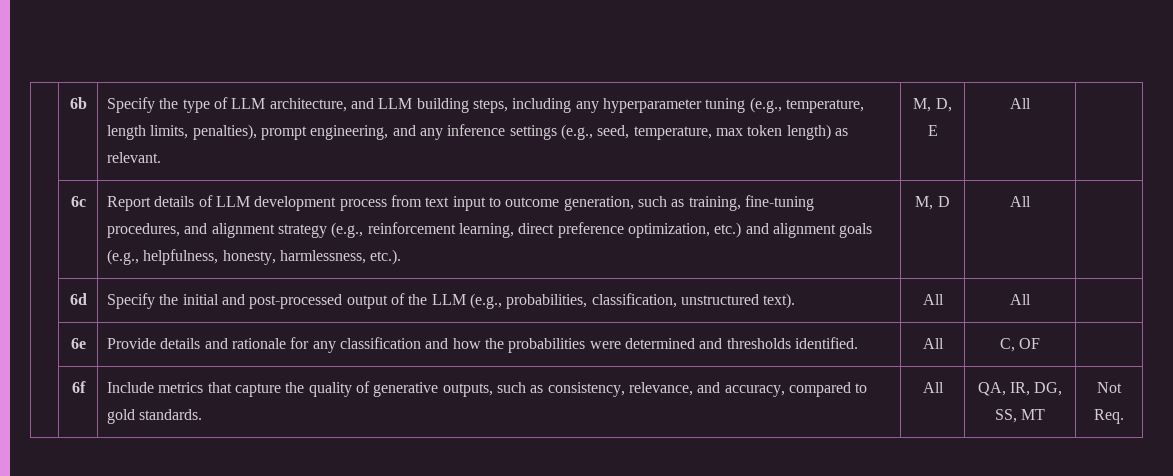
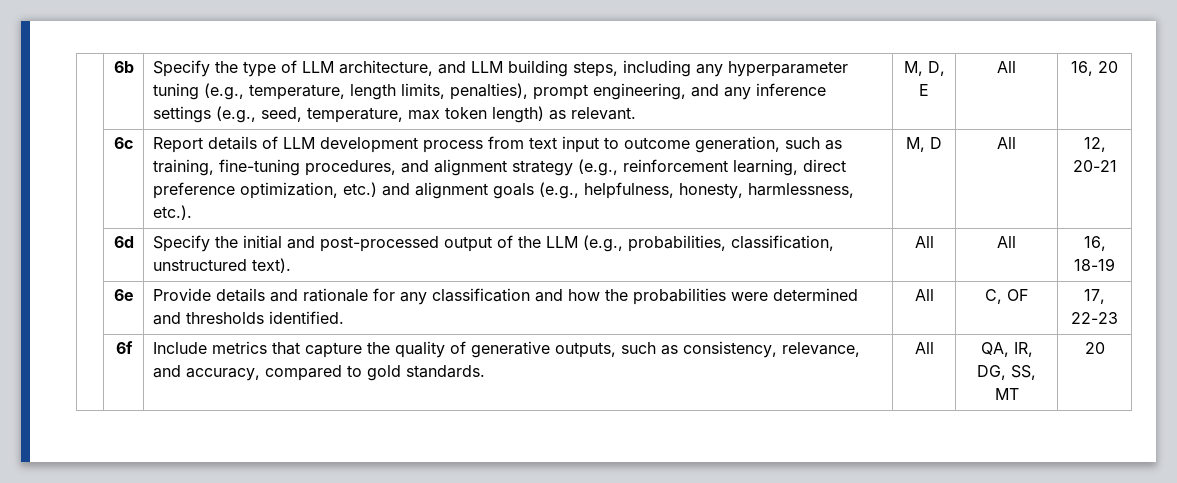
- | 6b | Specify the type of LLM architecture, and LLM building steps, including any hyperparameter tuning (e.g., temperature, length limits, penalties), prompt engineering, and any inference settings (e.g., seed, temperature, max token length) as relevant. | M, D, E | All |
+ | 6b | Specify the type of LLM architecture, and LLM building steps, including any hyperparameter tuning (e.g., temperature, length limits, penalties), prompt engineering, and any inference settings (e.g., seed, temperature, max token length) as relevant. | M, D, E | All | 16, 20
+ 12, 20-21
- | 6d | Specify the initial and post-processed output of the LLM (e.g., probabilities, classification, unstructured text). | All | All |
+ | 6d | Specify the initial and post-processed output of the LLM (e.g., probabilities, classification, unstructured text). | All | All | 16, 18-19
- | 6e | Provide details and rationale for any classification and how the probabilities were determined and thresholds identified. | All | C, OF |
+ | 6e | Provide details and rationale for any classification and how the probabilities were determined and thresholds identified. | All | C, OF | 17, 22-23
- | 6f | Include metrics that capture the quality of generative outputs, such as consistency, relevance, and accuracy, compared to gold standards. | All | QA, IR, DG, SS, MT | Not Req.
+ | 6f | Include metrics that capture the quality of generative outputs, such as consistency, relevance, and accuracy, compared to gold standards. | All | QA, IR, DG, SS, MT | 20

